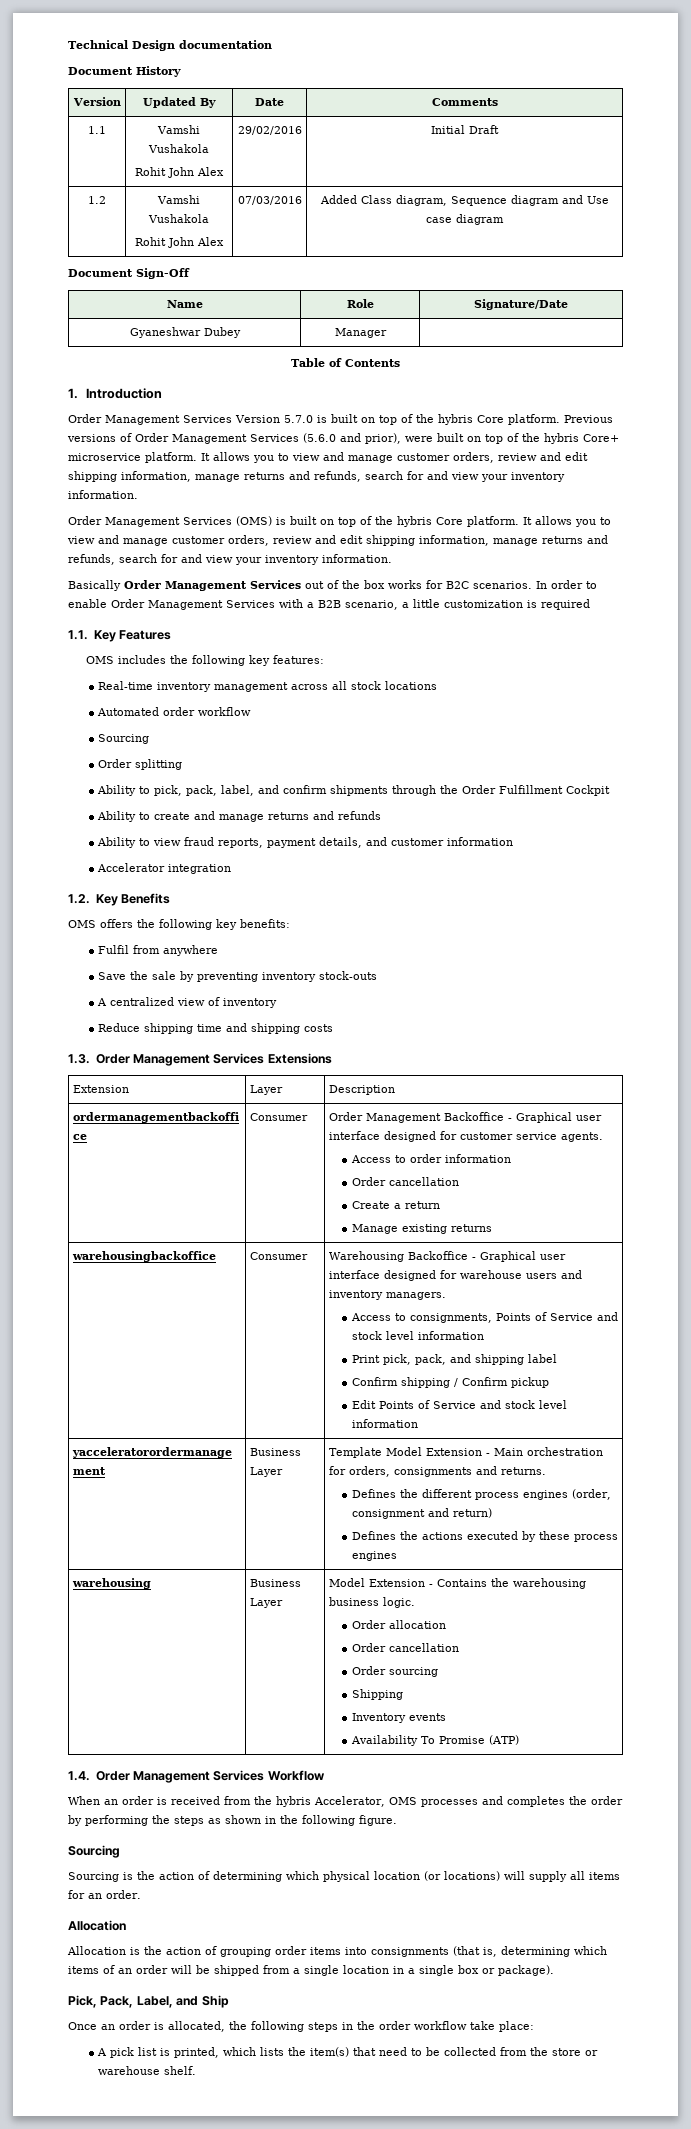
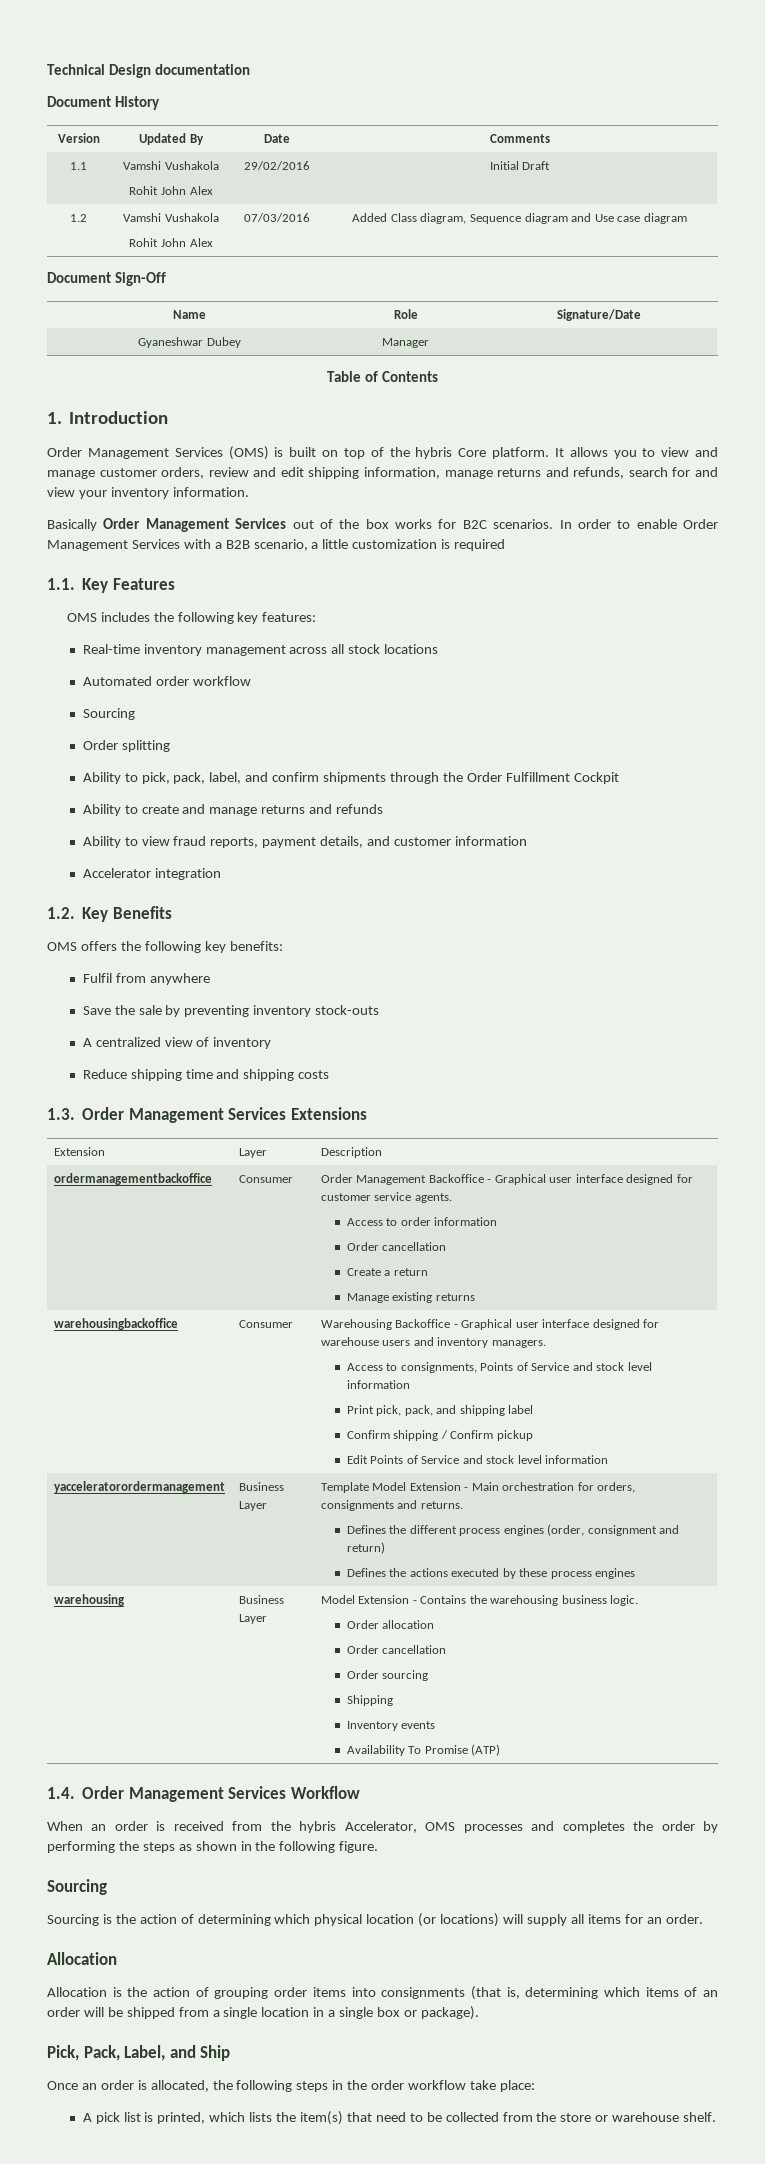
- Order Management Services Version 5.7.0 is built on top of the hybris Core platform. Previous versions of Order Management Services (5.6.0 and prior), were built on top of the hybris Core+ microservice platform. It allows you to view and manage customer orders, review and edit shipping information, manage returns and refunds, search for and view your inventory information.

